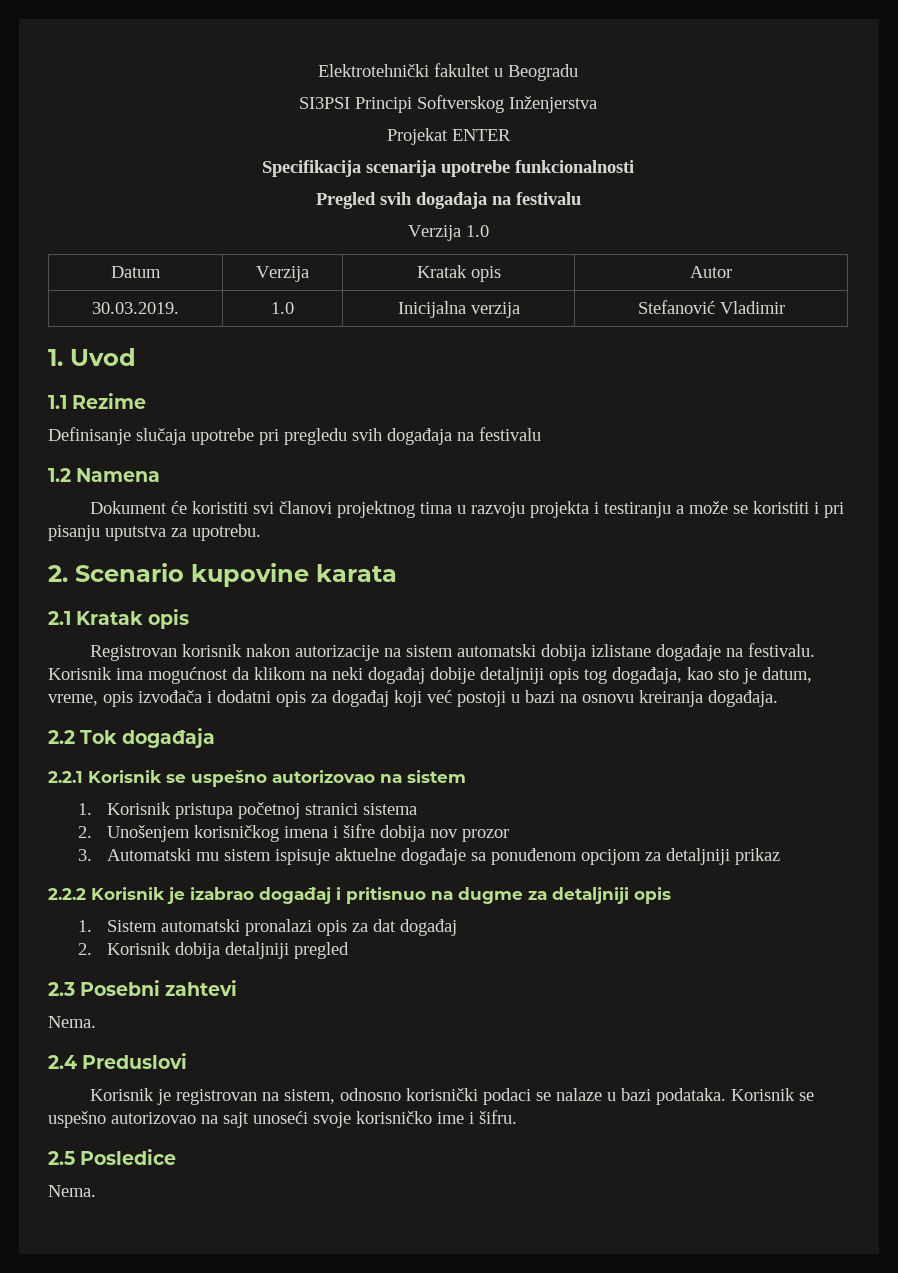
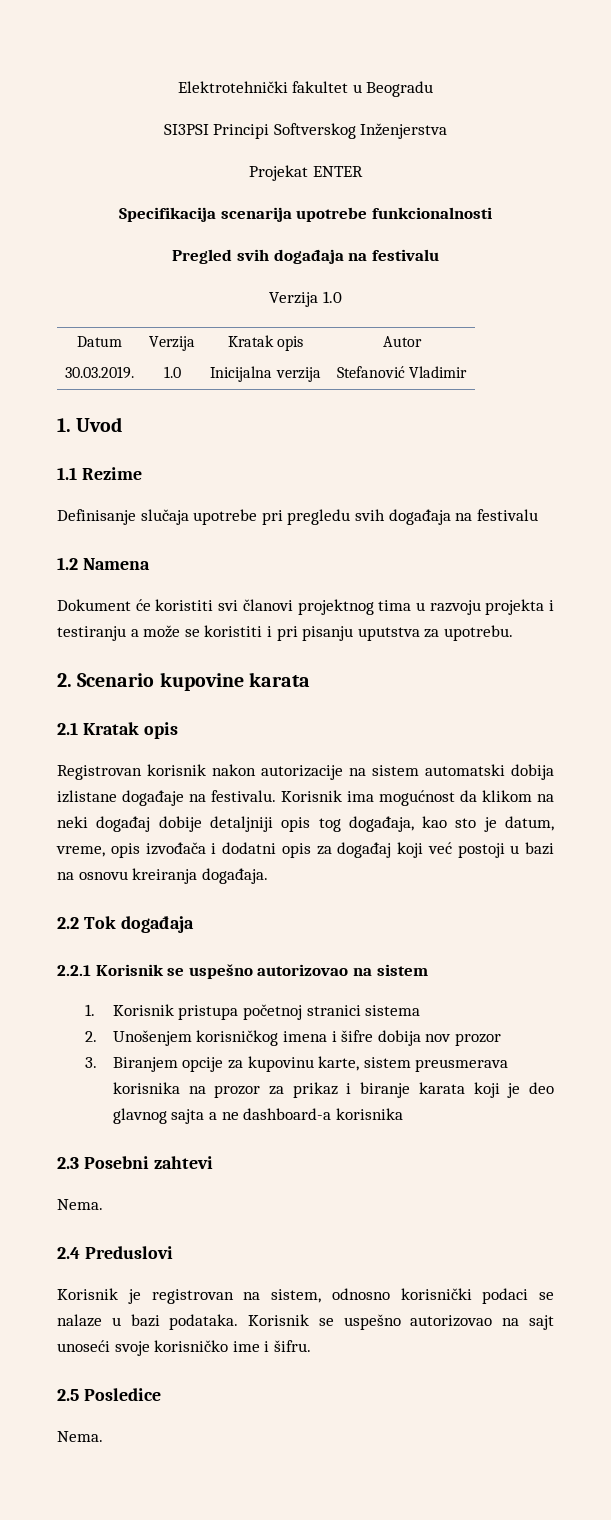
- 3. Automatski mu sistem ispisuje aktuelne događaje sa ponuđenom opcijom za detaljniji prikaz
- 2.2.2 Korisnik je izabrao događaj i pritisnuo na dugme za detaljniji opis
- 1. Sistem automatski pronalazi opis za dat događaj
- 2. Korisnik dobija detaljniji pregled
+ 3. Biranjem opcije za kupovinu karte, sistem preusmerava korisnika na prozor za prikaz i biranje karata koji je deo glavnog sajta a ne dashboard-a korisnika

